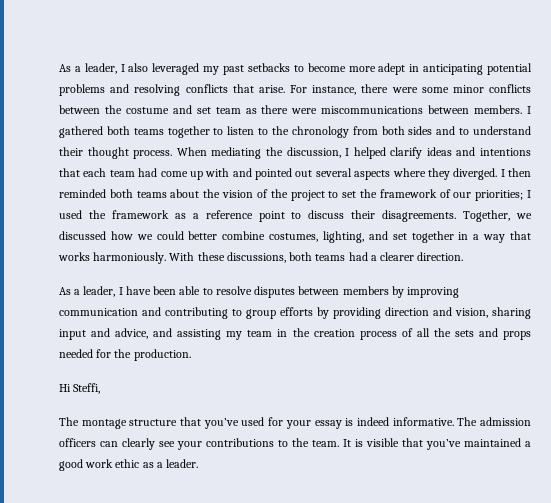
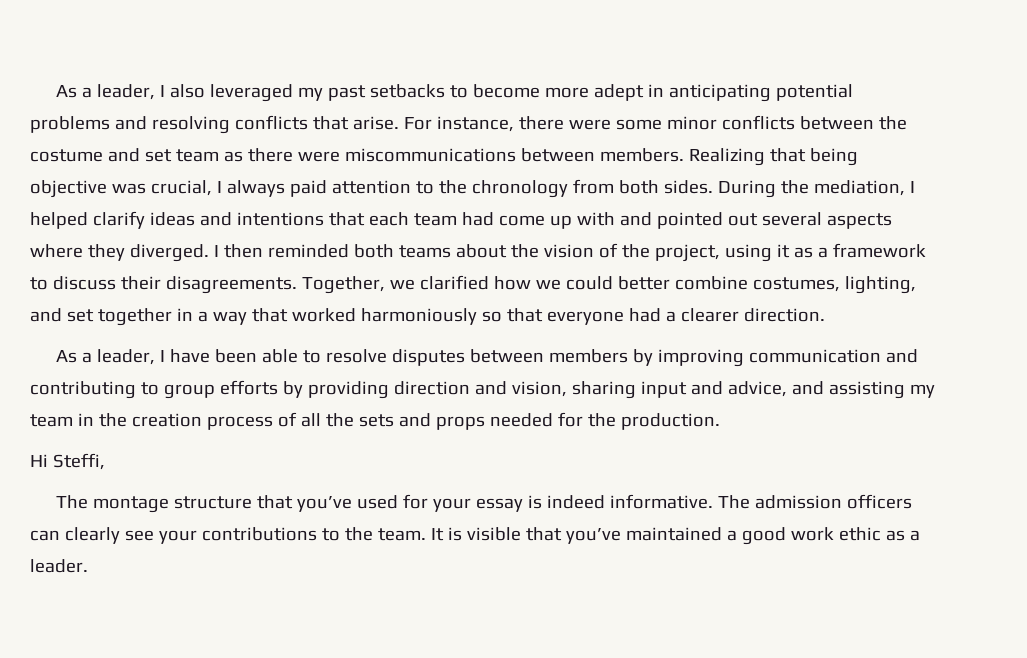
- I gathered both teams together to listen to the chronology from both sides and to understand their thought process. When mediating the discussion, I helped clarify ideas and intentions that each team had come up with and pointed out several aspects where they diverged.
+ Realizing that being objective was crucial, I always paid attention to the chronology from both sides. During the mediation, I helped clarify ideas and intentions that each team had come up with and pointed out several aspects where they diverged.
- I then reminded both teams about the vision of the project to set the framework of our priorities; I used the framework as a reference point to discuss their disagreements.
+ I then reminded both teams about the vision of the project, using it as a framework to discuss their disagreements.
- Together, we discussed how we could better combine costumes, lighting, and set together in a way that works harmoniously. With these discussions, both teams had a clearer direction.
+ Together, we clarified how we could better combine costumes, lighting, and set together in a way that worked harmoniously so that everyone had a clearer direction.

